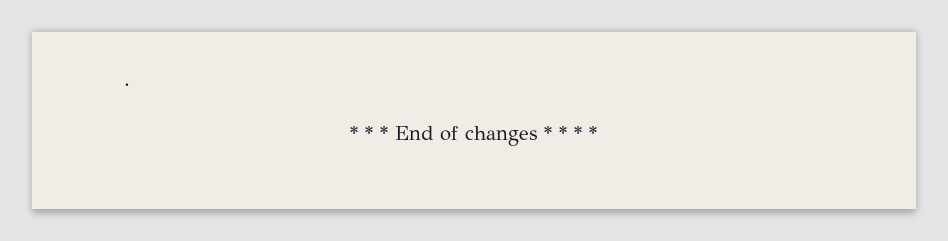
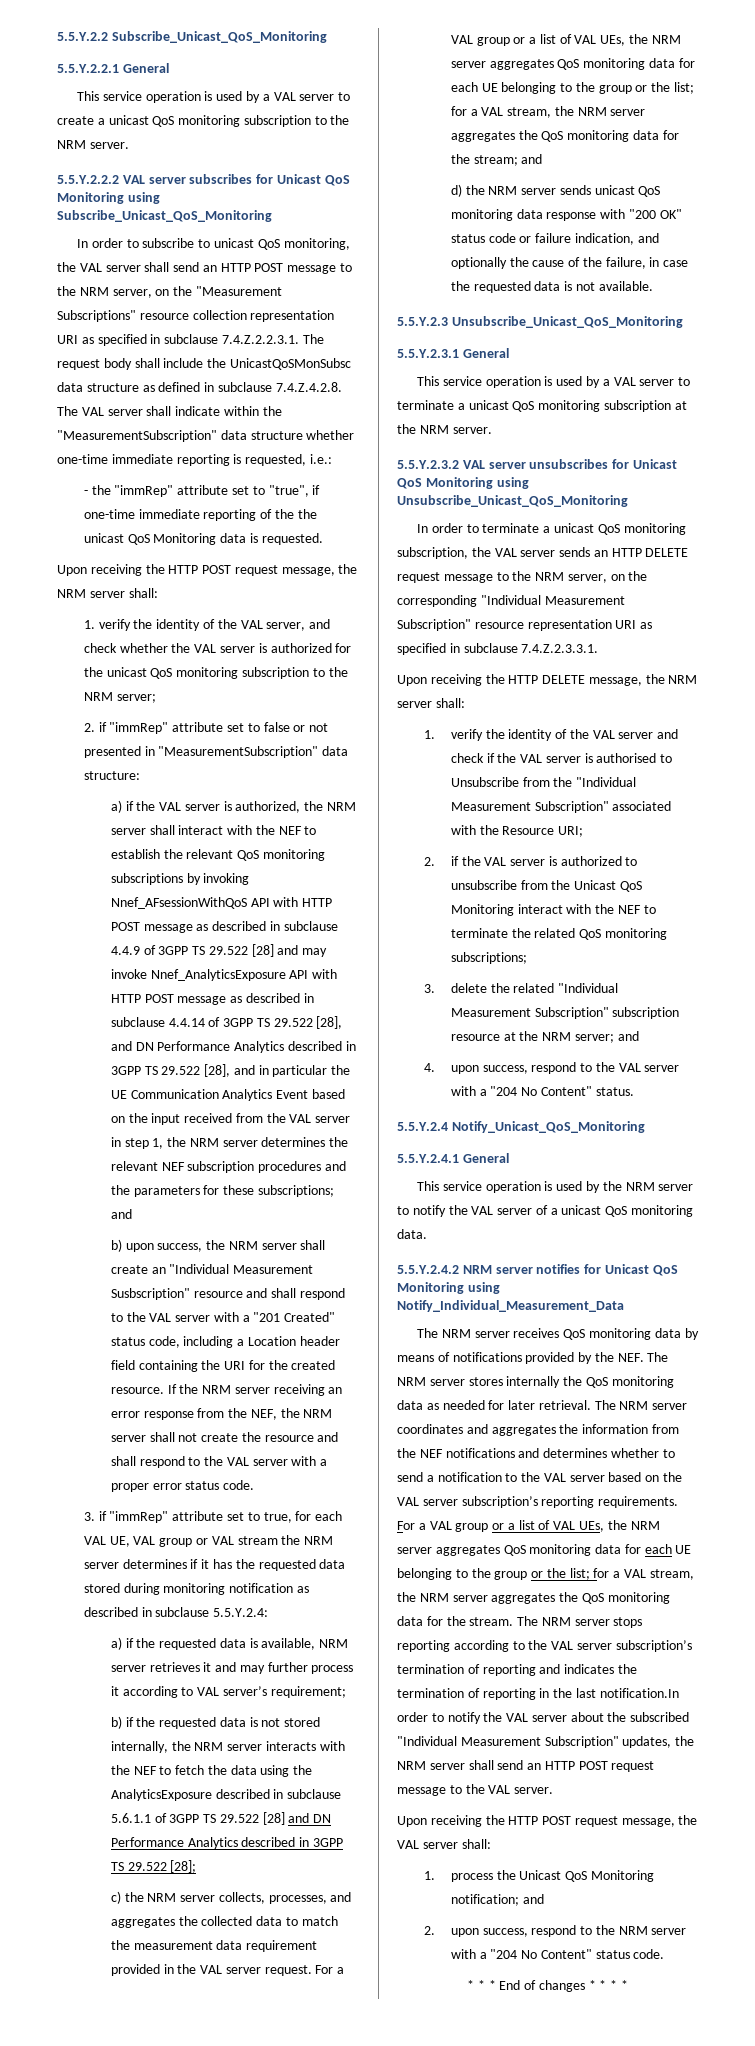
- .
+ 5.5.Y.2.2 Subscribe_Unicast_QoS_Monitoring
+ 5.5.Y.2.2.1 General
+ This service operation is used by a VAL server to create a unicast QoS monitoring subscription to the NRM server.
+ 5.5.Y.2.2.2 VAL server subscribes for Unicast QoS Monitoring using Subscribe_Unicast_QoS_Monitoring
+ In order to subscribe to unicast QoS monitoring, the VAL server shall send an HTTP POST message to the NRM server, on the "Measurement Subscriptions" resource collection representation URI as specified in subclause 7.4.Z.2.2.3.1. The request body shall include the UnicastQoSMonSubsc data structure as defined in subclause 7.4.Z.4.2.8. The VAL server shall indicate within the "MeasurementSubscription" data structure whether one-time immediate reporting is requested, i.e.:
+ - the "immRep" attribute set to "true", if one-time immediate reporting of the the unicast QoS Monitoring data is requested.
+ Upon receiving the HTTP POST request message, the NRM server shall:
+ 1. verify the identity of the VAL server, and check whether the VAL server is authorized for the unicast QoS monitoring subscription to the NRM server;
+ 2. if "immRep" attribute set to false or not presented in "MeasurementSubscription" data structure:
+ a) if the VAL server is authorized, the NRM server shall interact with the NEF to establish the relevant QoS monitoring subscriptions by invoking Nnef_AFsessionWithQoS API with HTTP POST message as described in subclause 4.4.9 of 3GPP TS 29.522 [28] and may invoke Nnef_AnalyticsExposure API with HTTP POST message as described in subclause 4.4.14 of 3GPP TS 29.522 [28], and DN Performance Analytics described in 3GPP TS 29.522 [28], and in particular the UE Communication Analytics Event based on the input received from the VAL server in step 1, the NRM server determines the relevant NEF subscription procedures and the parameters for these subscriptions; and
+ b) upon success, the NRM server shall create an "Individual Measurement Susbscription" resource and shall respond to the VAL server with a "201 Created" status code, including a Location header field containing the URI for the created resource. If the NRM server receiving an error response from the NEF, the NRM server shall not create the resource and shall respond to the VAL server with a proper error status code.
+ 3. if "immRep" attribute set to true, for each VAL UE, VAL group or VAL stream the NRM server determines if it has the requested data stored during monitoring notification as described in subclause 5.5.Y.2.4:
+ a) if the requested data is available, NRM server retrieves it and may further process it according to VAL server’s requirement;
+ b) if the requested data is not stored internally, the NRM server interacts with the NEF to fetch the data using the AnalyticsExposure described in subclause 5.6.1.1 of 3GPP TS 29.522 [28] and DN Performance Analytics described in 3GPP TS 29.522 [28];
+ c) the NRM server collects, processes, and aggregates the collected data to match the measurement data requirement provided in the VAL server request. For a VAL group or a list of VAL UEs, the NRM server aggregates QoS monitoring data for each UE belonging to the group or the list; for a VAL stream, the NRM server aggregates the QoS monitoring data for the stream; and
+ d) the NRM server sends unicast QoS monitoring data response with "200 OK" status code or failure indication, and optionally the cause of the failure, in case the requested data is not available.
+ 5.5.Y.2.3 Unsubscribe_Unicast_QoS_Monitoring
+ 5.5.Y.2.3.1 General
+ This service operation is used by a VAL server to terminate a unicast QoS monitoring subscription at the NRM server.
+ 5.5.Y.2.3.2 VAL server unsubscribes for Unicast QoS Monitoring using Unsubscribe_Unicast_QoS_Monitoring
+ In order to terminate a unicast QoS monitoring subscription, the VAL server sends an HTTP DELETE request message to the NRM server, on the corresponding "Individual Measurement Subscription" resource representation URI as specified in subclause 7.4.Z.2.3.3.1.
+ Upon receiving the HTTP DELETE message, the NRM server shall:
+ 1. verify the identity of the VAL server and check if the VAL server is authorised to Unsubscribe from the "Individual Measurement Subscription" associated with the Resource URI;
+ 2. if the VAL server is authorized to unsubscribe from the Unicast QoS Monitoring interact with the NEF to terminate the related QoS monitoring subscriptions;
+ 3. delete the related "Individual Measurement Subscription" subscription resource at the NRM server; and
+ 4. upon success, respond to the VAL server with a "204 No Content" status.
+ 5.5.Y.2.4 Notify_Unicast_QoS_Monitoring
+ 5.5.Y.2.4.1 General
+ This service operation is used by the NRM server to notify the VAL server of a unicast QoS monitoring data.
+ 5.5.Y.2.4.2 NRM server notifies for Unicast QoS Monitoring using Notify_Individual_Measurement_Data
+ The NRM server receives QoS monitoring data by means of notifications provided by the NEF. The NRM server stores internally the QoS monitoring data as needed for later retrieval. The NRM server coordinates and aggregates the information from the NEF notifications and determines whether to send a notification to the VAL server based on the VAL server subscription’s reporting requirements. For a VAL group or a list of VAL UEs, the NRM server aggregates QoS monitoring data for each UE belonging to the group or the list; for a VAL stream, the NRM server aggregates the QoS monitoring data for the stream. The NRM server stops reporting according to the VAL server subscription’s termination of reporting and indicates the termination of reporting in the last notification.In order to notify the VAL server about the subscribed "Individual Measurement Subscription" updates, the NRM server shall send an HTTP POST request message to the VAL server.
+ Upon receiving the HTTP POST request message, the VAL server shall:
+ 1. process the Unicast QoS Monitoring notification; and
+ 2. upon success, respond to the NRM server with a "204 No Content" status code.

